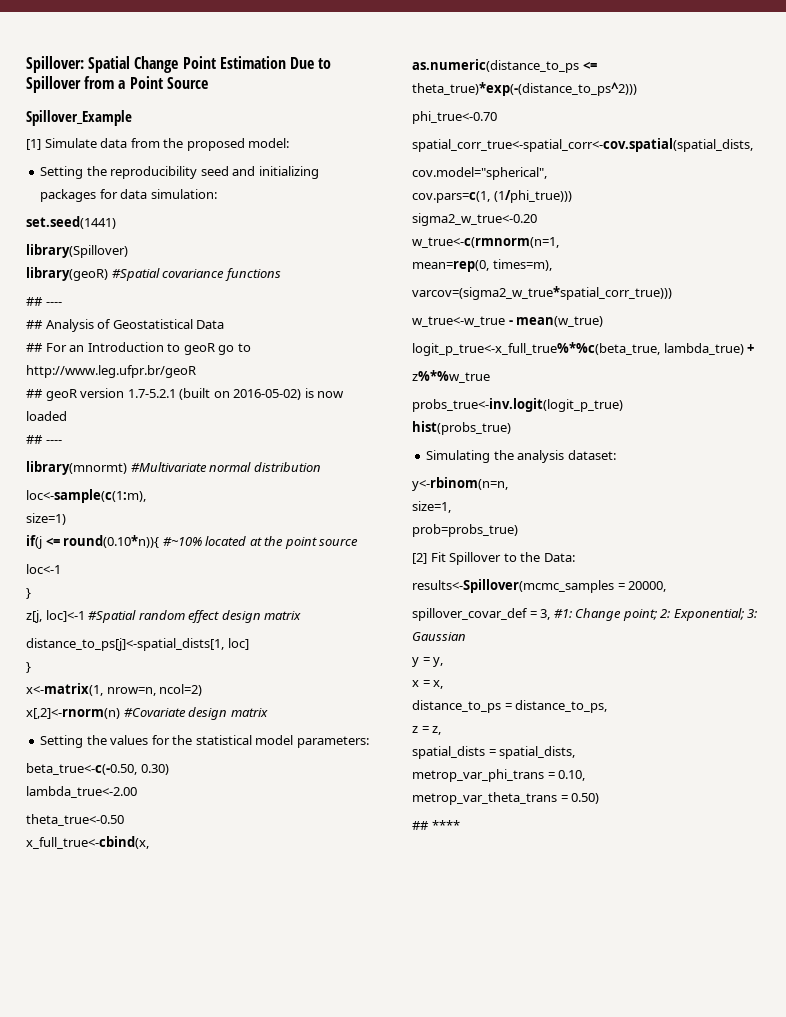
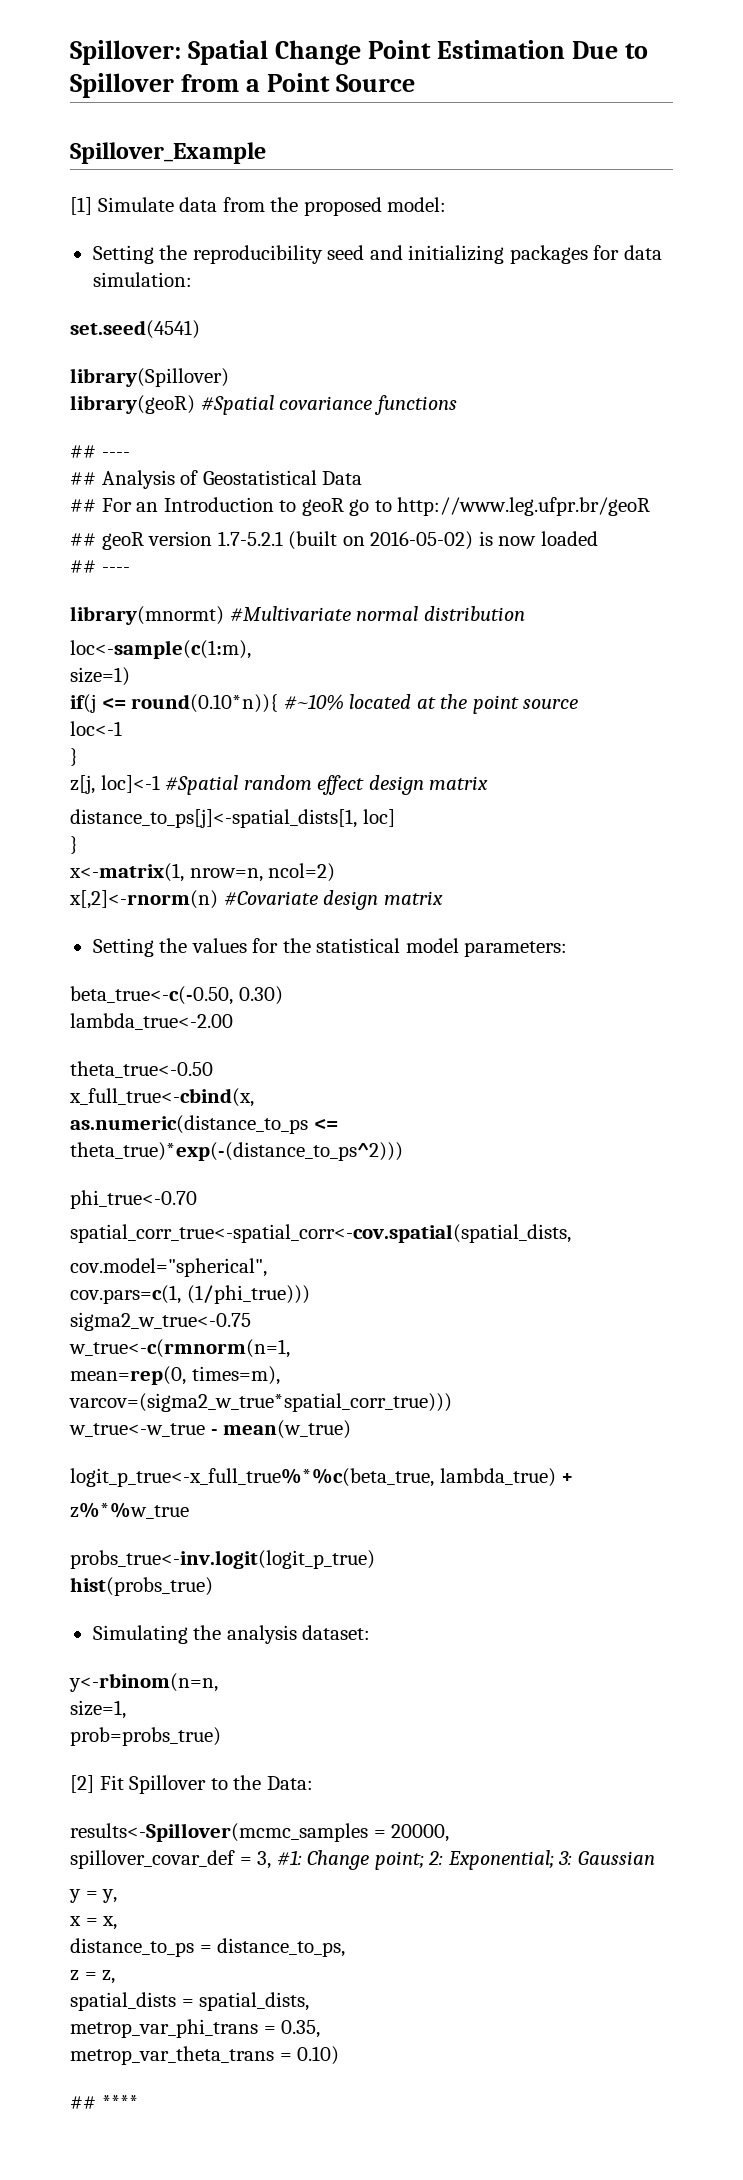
- set.seed(1441)
+ set.seed(4541)
- sigma2_w_true<-0.20
+ sigma2_w_true<-0.75
- metrop_var_phi_trans = 0.10,
+ metrop_var_phi_trans = 0.35,
- metrop_var_theta_trans = 0.50)
+ metrop_var_theta_trans = 0.10)

